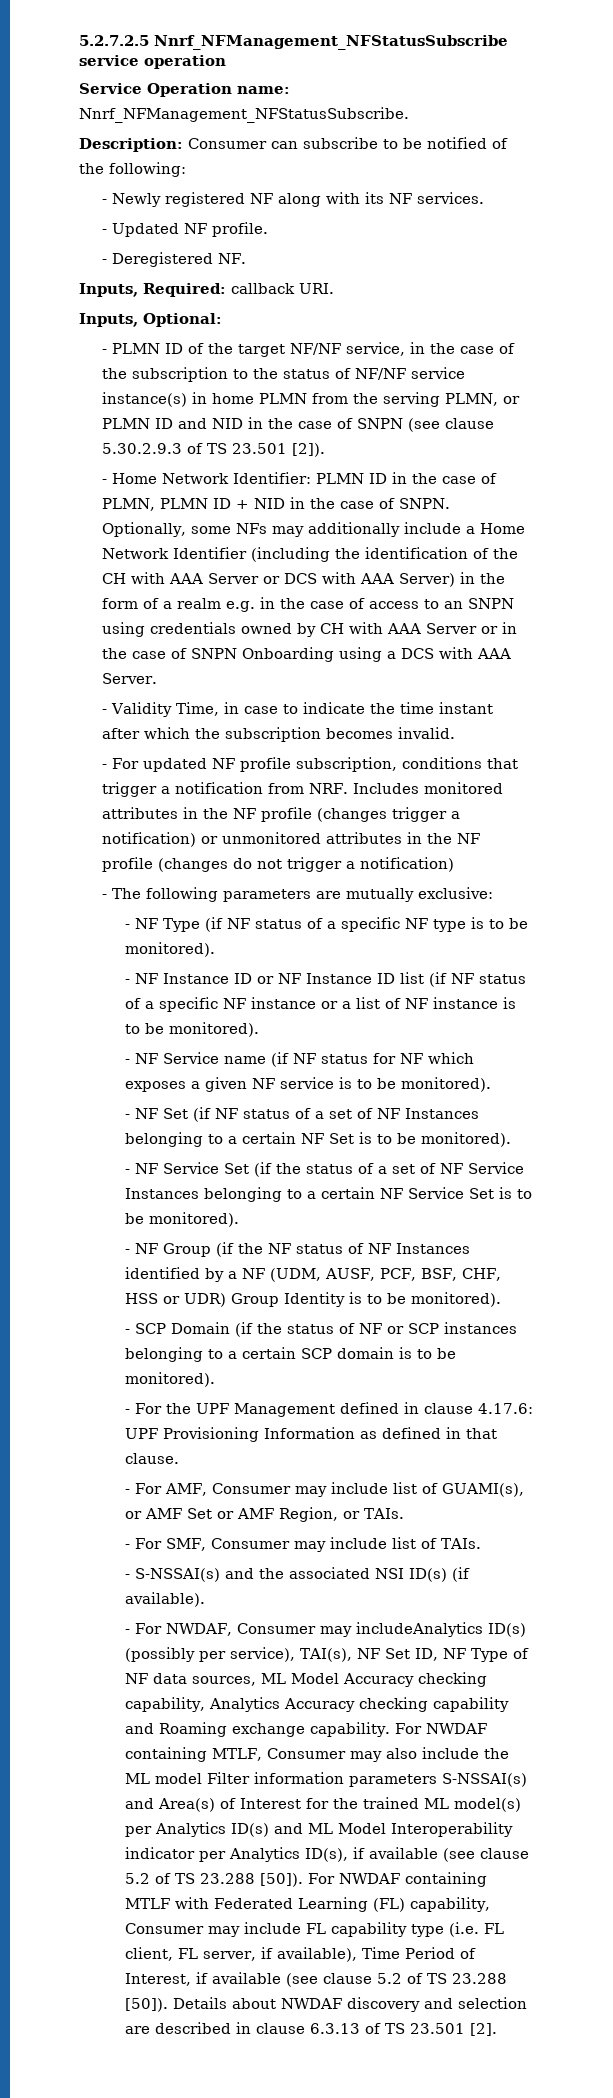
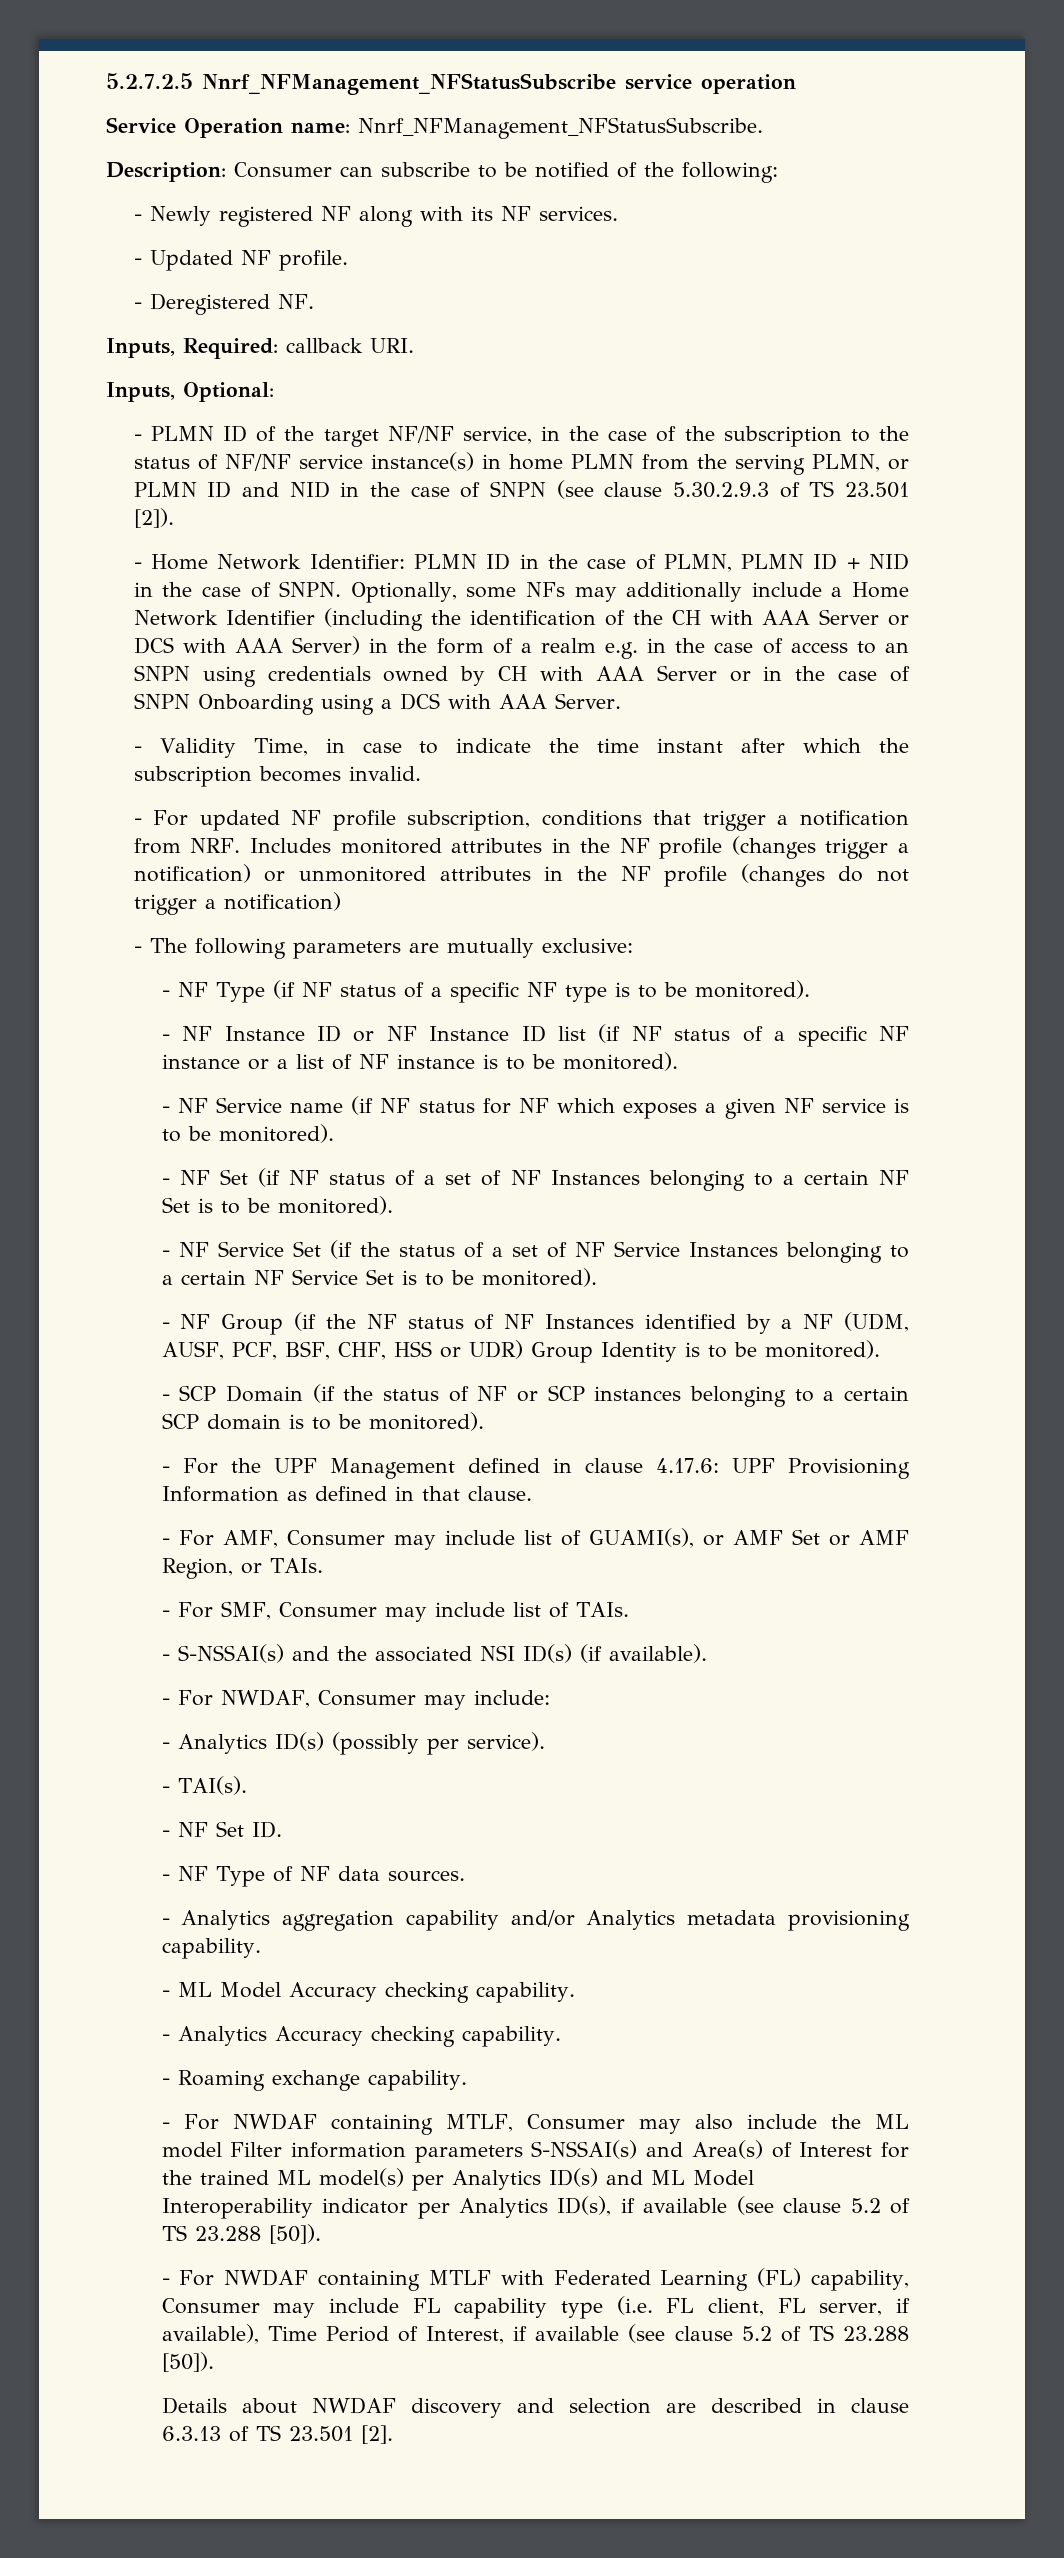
- - For NWDAF, Consumer may includeAnalytics ID(s) (possibly per service), TAI(s), NF Set ID, NF Type of NF data sources, ML Model Accuracy checking capability, Analytics Accuracy checking capability and Roaming exchange capability. For NWDAF containing MTLF, Consumer may also include the ML model Filter information parameters S-NSSAI(s) and Area(s) of Interest for the trained ML model(s) per Analytics ID(s) and ML Model Interoperability indicator per Analytics ID(s), if available (see clause 5.2 of TS 23.288 [50]). For NWDAF containing MTLF with Federated Learning (FL) capability, Consumer may include FL capability type (i.e. FL client, FL server, if available), Time Period of Interest, if available (see clause 5.2 of TS 23.288 [50]). Details about NWDAF discovery and selection are described in clause 6.3.13 of TS 23.501 [2].
+ - For NWDAF, Consumer may include:
+ - Analytics ID(s) (possibly per service).
+ - TAI(s).
+ - NF Set ID.
+ - NF Type of NF data sources.
+ - Analytics aggregation capability and/or Analytics metadata provisioning capability.
+ - ML Model Accuracy checking capability.
+ - Analytics Accuracy checking capability.
+ - Roaming exchange capability.
+ - For NWDAF containing MTLF, Consumer may also include the ML model Filter information parameters S-NSSAI(s) and Area(s) of Interest for the trained ML model(s) per Analytics ID(s) and ML Model Interoperability indicator per Analytics ID(s), if available (see clause 5.2 of TS 23.288 [50]).
+ - For NWDAF containing MTLF with Federated Learning (FL) capability, Consumer may include FL capability type (i.e. FL client, FL server, if available), Time Period of Interest, if available (see clause 5.2 of TS 23.288 [50]).
+ Details about NWDAF discovery and selection are described in clause 6.3.13 of TS 23.501 [2].

